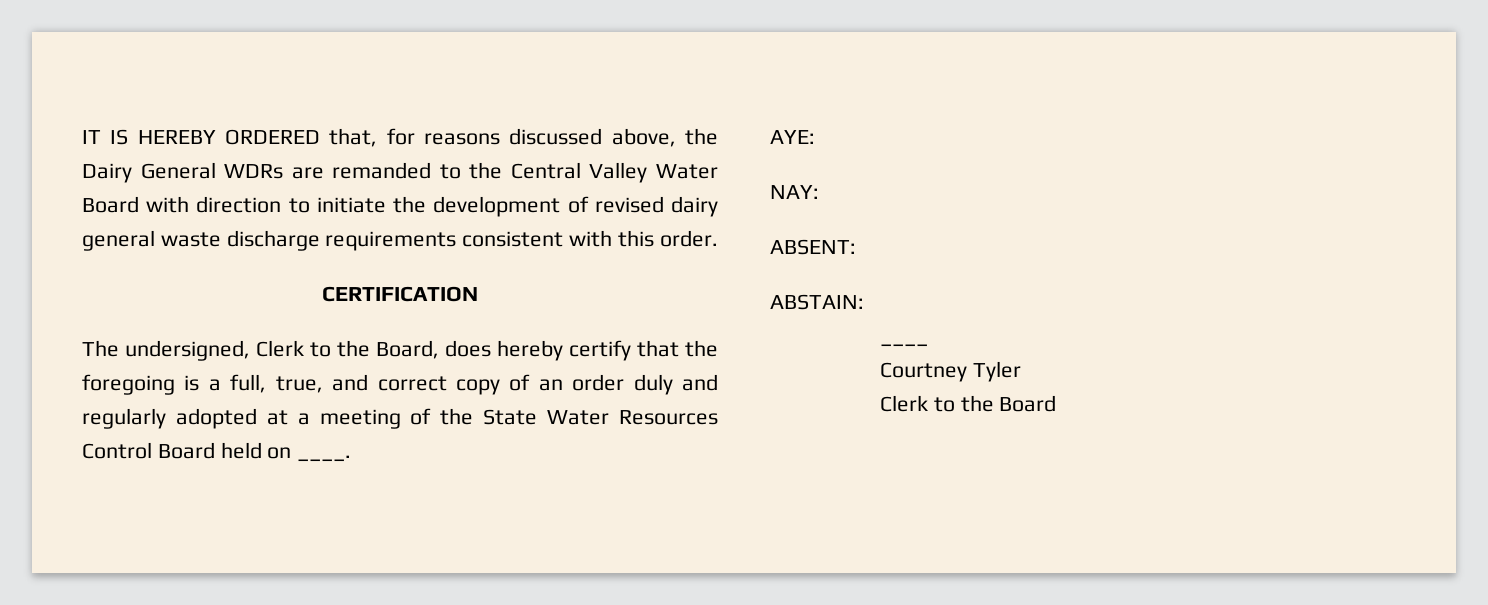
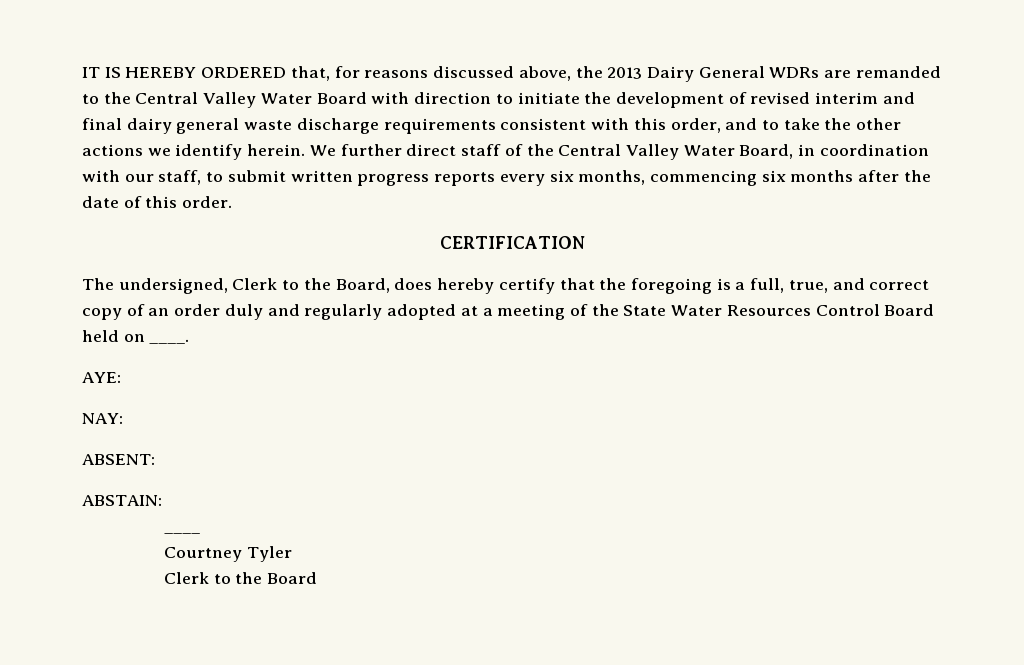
- IT IS HEREBY ORDERED that, for reasons discussed above, the Dairy General WDRs are remanded to the Central Valley Water Board with direction to initiate the development of revised dairy general waste discharge requirements consistent with this order.
+ IT IS HEREBY ORDERED that, for reasons discussed above, the 2013 Dairy General WDRs are remanded to the Central Valley Water Board with direction to initiate the development of revised interim and final dairy general waste discharge requirements consistent with this order, and to take the other actions we identify herein. We further direct staff of the Central Valley Water Board, in coordination with our staff, to submit written progress reports every six months, commencing six months after the date of this order.

